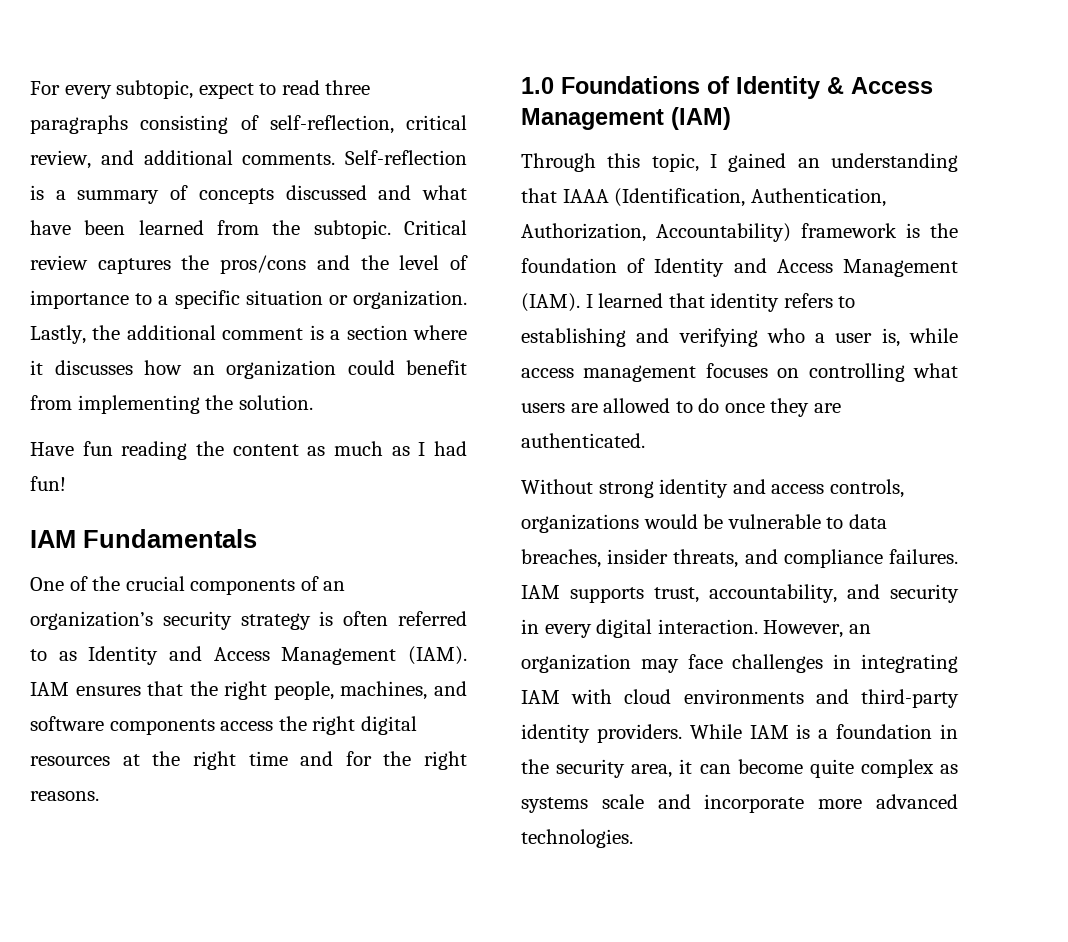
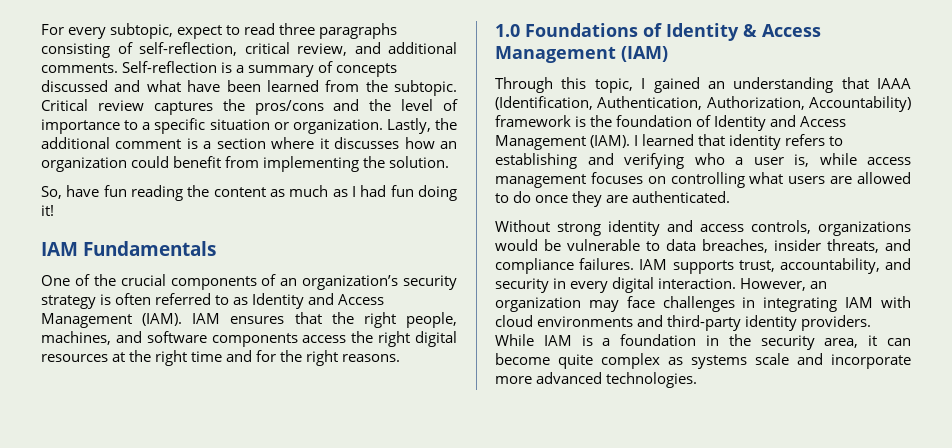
- Have fun reading the content as much as I had fun!
+ So, have fun reading the content as much as I had fun doing it!

